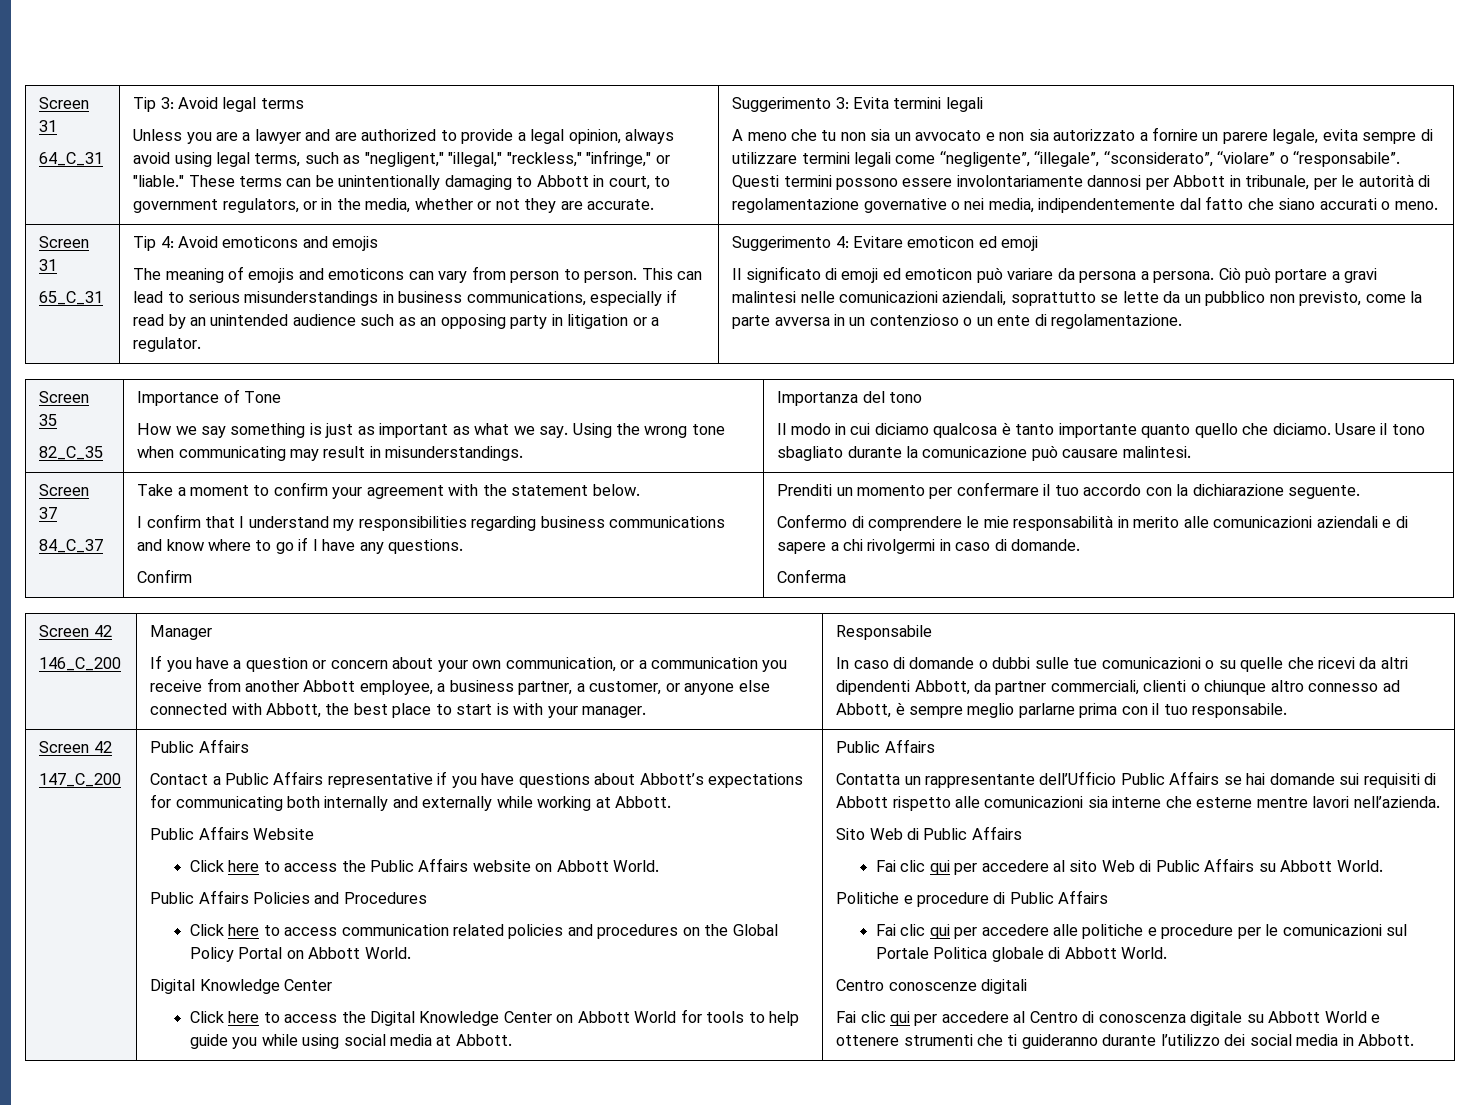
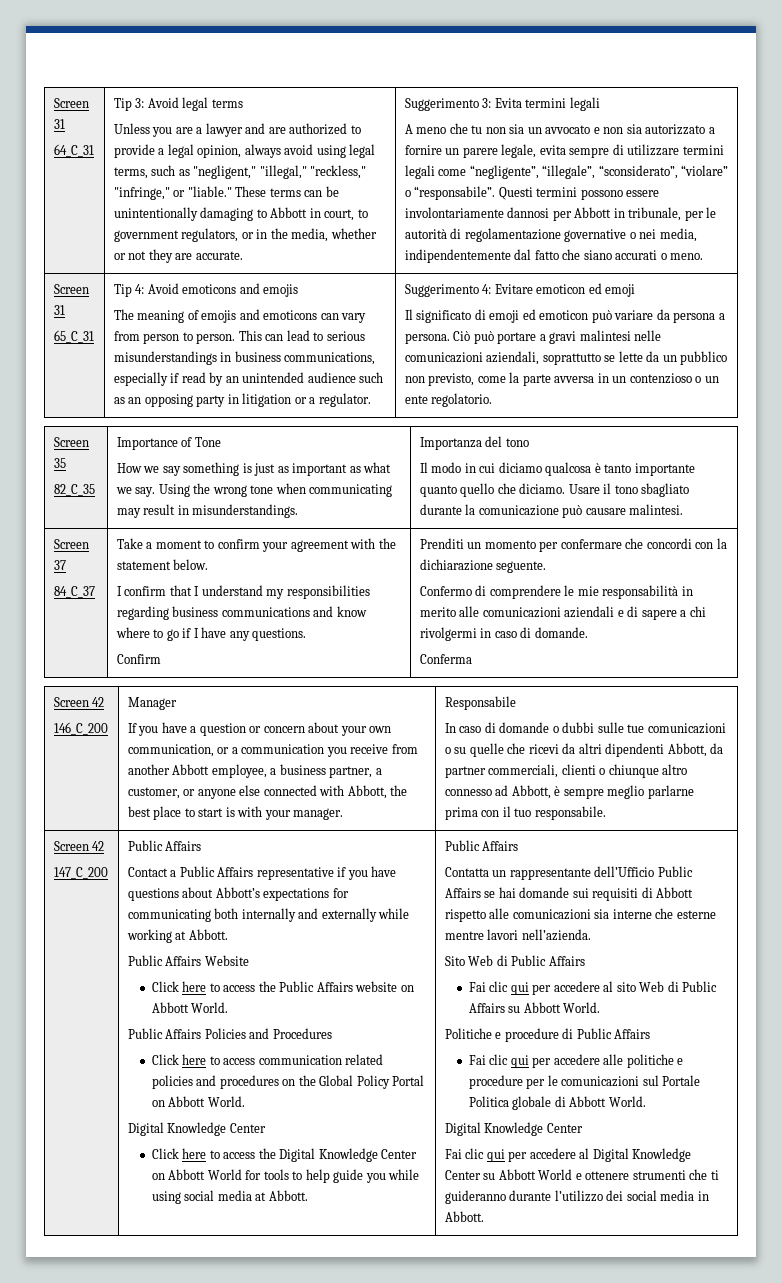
- Ciò può portare a gravi malintesi nelle comunicazioni aziendali, soprattutto se lette da un pubblico non previsto, come la parte avversa in un contenzioso o un ente di regolamentazione.
+ Ciò può portare a gravi malintesi nelle comunicazioni aziendali, soprattutto se lette da un pubblico non previsto, come la parte avversa in un contenzioso o un ente regolatorio.
- Prenditi un momento per confermare il tuo accordo con la dichiarazione seguente.
+ Prenditi un momento per confermare che concordi con la dichiarazione seguente.
  Fai clic qui per accedere alle politiche e procedure per le comunicazioni sul Portale Politica globale di Abbott World.
- Centro conoscenze digitali
- Fai clic qui per accedere al Centro di conoscenza digitale su Abbott World e ottenere strumenti che ti guideranno durante l’utilizzo dei social media in Abbott.
+ Digital Knowledge Center
+ Fai clic qui per accedere al Digital Knowledge Center su Abbott World e ottenere strumenti che ti guideranno durante l’utilizzo dei social media in Abbott.

